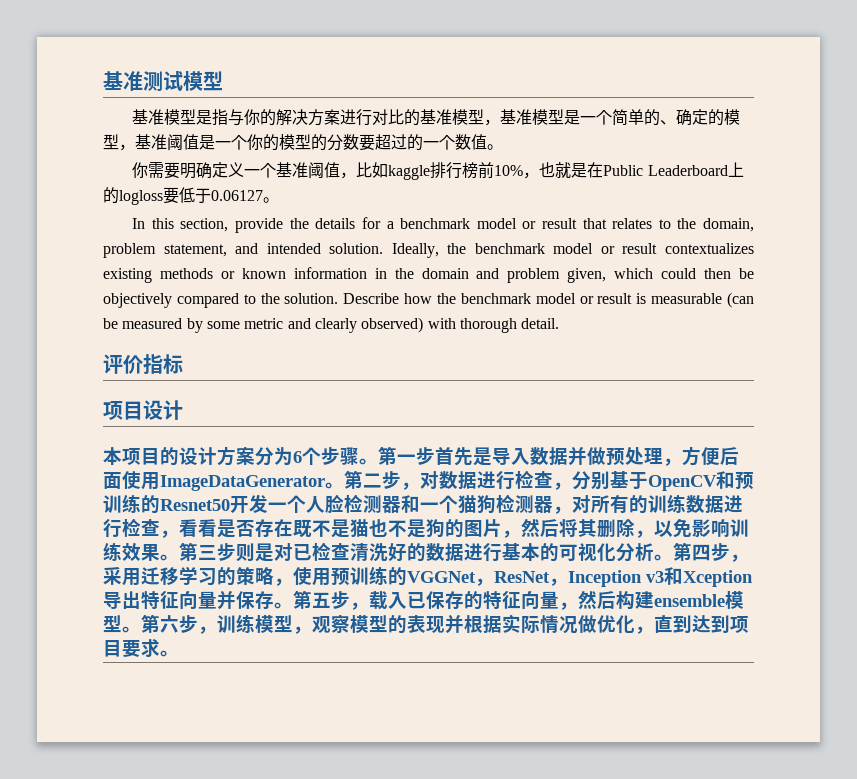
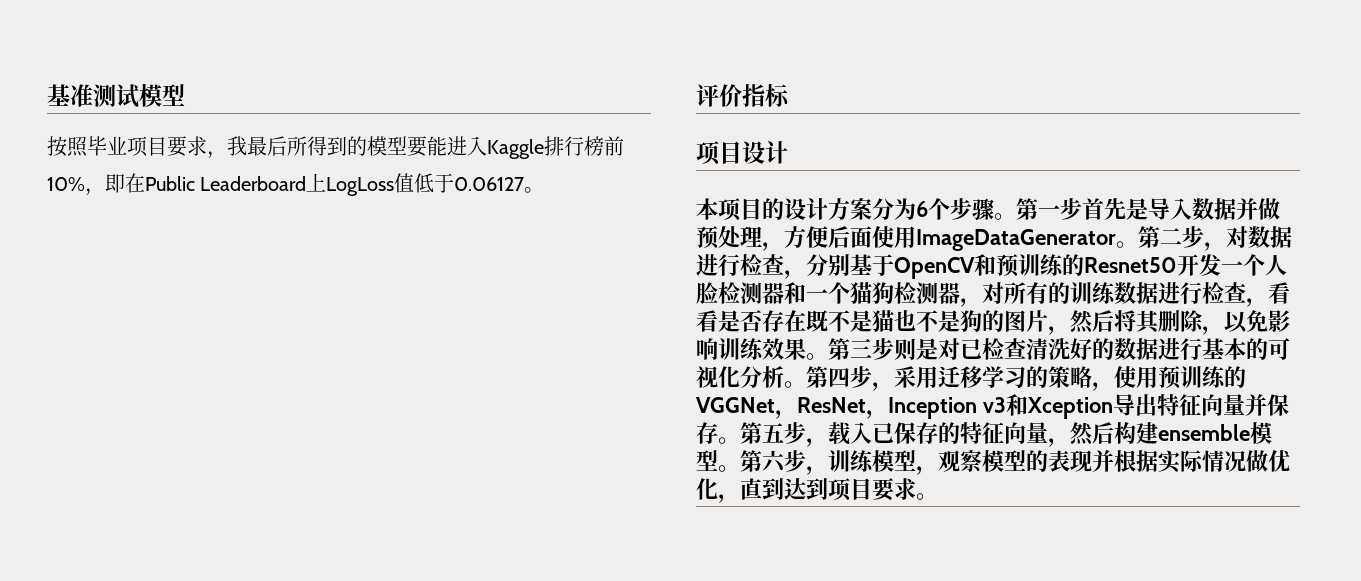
- 基准模型是指与你的解决方案进行对比的基准模型，基准模型是一个简单的、确定的模型，基准阈值是一个你的模型的分数要超过的一个数值。
- 你需要明确定义一个基准阈值，比如kaggle排行榜前10%，也就是在Public Leaderboard上的logloss要低于0.06127。
+ 按照毕业项目要求，我最后所得到的模型要能进入Kaggle排行榜前10%，即在Public Leaderboard上LogLoss值低于0.06127。
- In this section, provide the details for a benchmark model or result that relates to the domain, problem statement, and intended solution. Ideally, the benchmark model or result contextualizes existing methods or known information in the domain and problem given, which could then be objectively compared to the solution. Describe how the benchmark model or result is measurable (can be measured by some metric and clearly observed) with thorough detail.

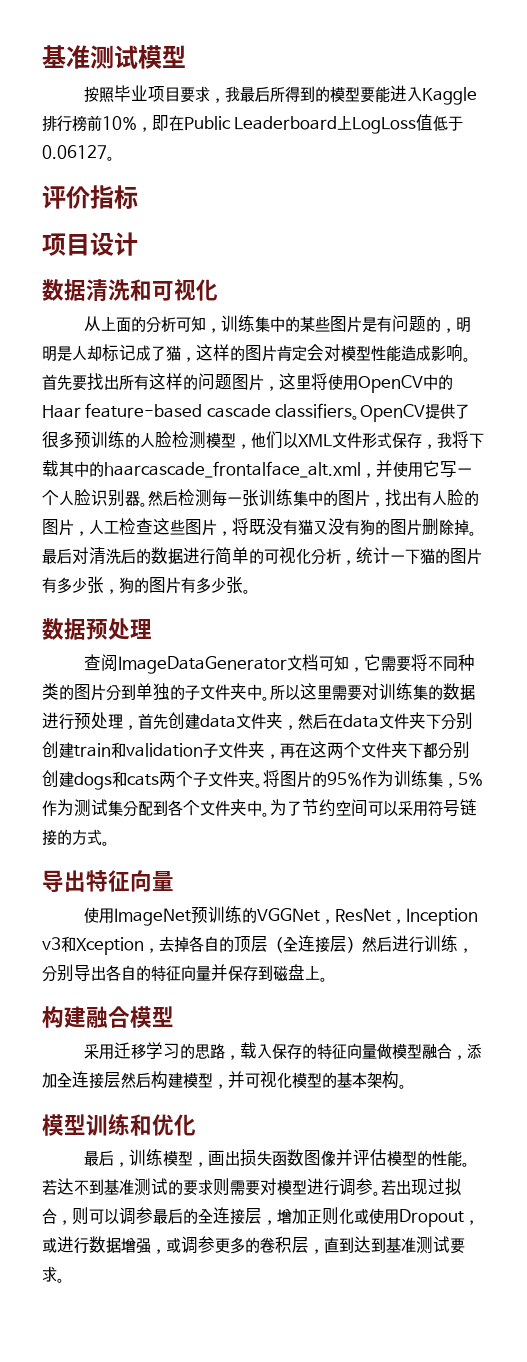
- 本项目的设计方案分为6个步骤。第一步首先是导入数据并做预处理，方便后面使用ImageDataGenerator。第二步，对数据进行检查，分别基于OpenCV和预训练的Resnet50开发一个人脸检测器和一个猫狗检测器，对所有的训练数据进行检查，看看是否存在既不是猫也不是狗的图片，然后将其删除，以免影响训练效果。第三步则是对已检查清洗好的数据进行基本的可视化分析。第四步，采用迁移学习的策略，使用预训练的VGGNet，ResNet，Inception v3和Xception导出特征向量并保存。第五步，载入已保存的特征向量，然后构建ensemble模型。第六步，训练模型，观察模型的表现并根据实际情况做优化，直到达到项目要求。
+ 数据清洗和可视化
+ 从上面的分析可知，训练集中的某些图片是有问题的，明明是人却标记成了猫，这样的图片肯定会对模型性能造成影响。首先要找出所有这样的问题图片，这里将使用OpenCV中的Haar feature-based cascade classifiers。OpenCV提供了很多预训练的人脸检测模型，他们以XML文件形式保存，我将下载其中的haarcascade_frontalface_alt.xml，并使用它写一个人脸识别器。然后检测每一张训练集中的图片，找出有人脸的图片，人工检查这些图片，将既没有猫又没有狗的图片删除掉。最后对清洗后的数据进行简单的可视化分析，统计一下猫的图片有多少张，狗的图片有多少张。
+ 数据预处理
+ 查阅ImageDataGenerator文档可知，它需要将不同种类的图片分到单独的子文件夹中。所以这里需要对训练集的数据进行预处理，首先创建data文件夹，然后在data文件夹下分别创建train和validation子文件夹，再在这两个文件夹下都分别创建dogs和cats两个子文件夹。将图片的95%作为训练集，5%作为测试集分配到各个文件夹中。为了节约空间可以采用符号链接的方式。
+ 导出特征向量
+ 使用ImageNet预训练的VGGNet，ResNet，Inception v3和Xception，去掉各自的顶层（全连接层）然后进行训练，分别导出各自的特征向量并保存到磁盘上。
+ 构建融合模型
+ 采用迁移学习的思路，载入保存的特征向量做模型融合，添加全连接层然后构建模型，并可视化模型的基本架构。
+ 模型训练和优化
+ 最后，训练模型，画出损失函数图像并评估模型的性能。若达不到基准测试的要求则需要对模型进行调参。若出现过拟合，则可以调参最后的全连接层，增加正则化或使用Dropout，或进行数据增强，或调参更多的卷积层，直到达到基准测试要求。

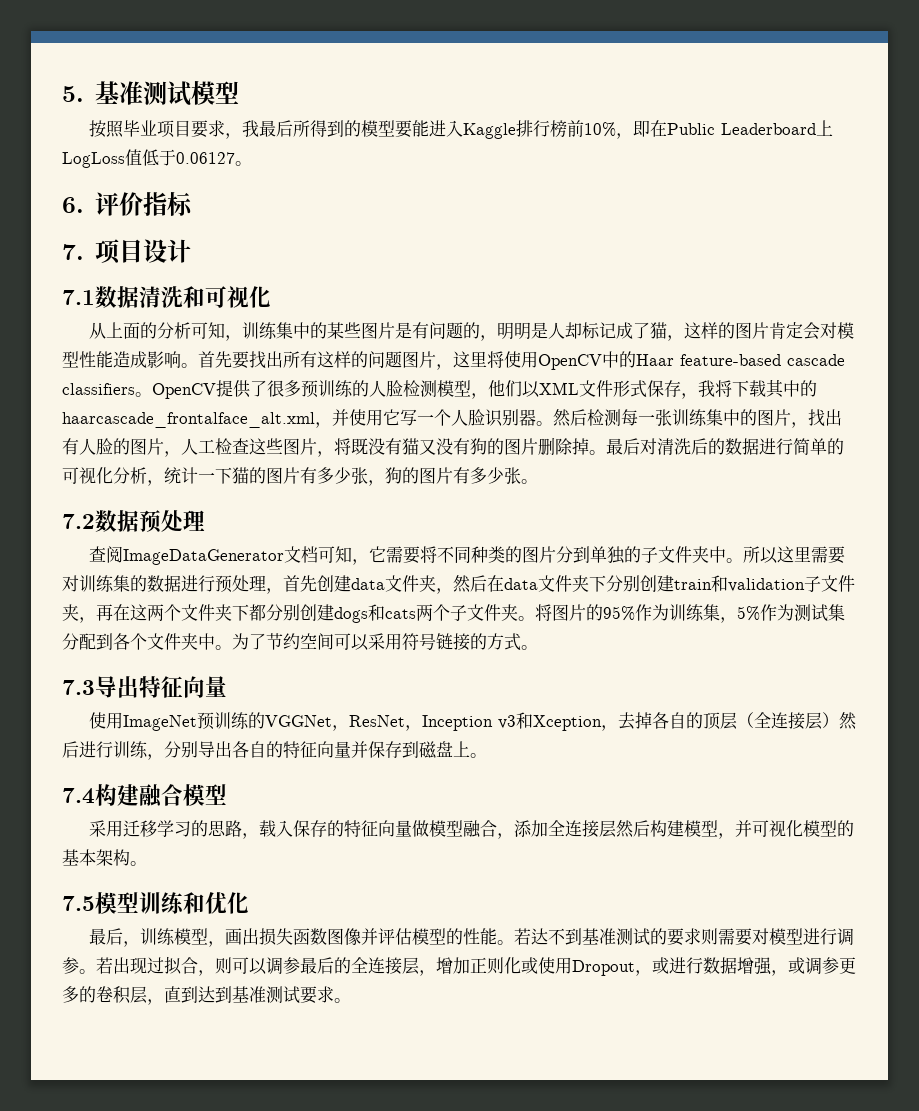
- 基准测试模型
+ 5.基准测试模型
- 评价指标
+ 6.评价指标
- 项目设计
+ 7.项目设计
- 数据清洗和可视化
+ 7.1数据清洗和可视化
- 数据预处理
+ 7.2数据预处理
- 导出特征向量
+ 7.3导出特征向量
- 构建融合模型
+ 7.4构建融合模型
- 模型训练和优化
+ 7.5模型训练和优化

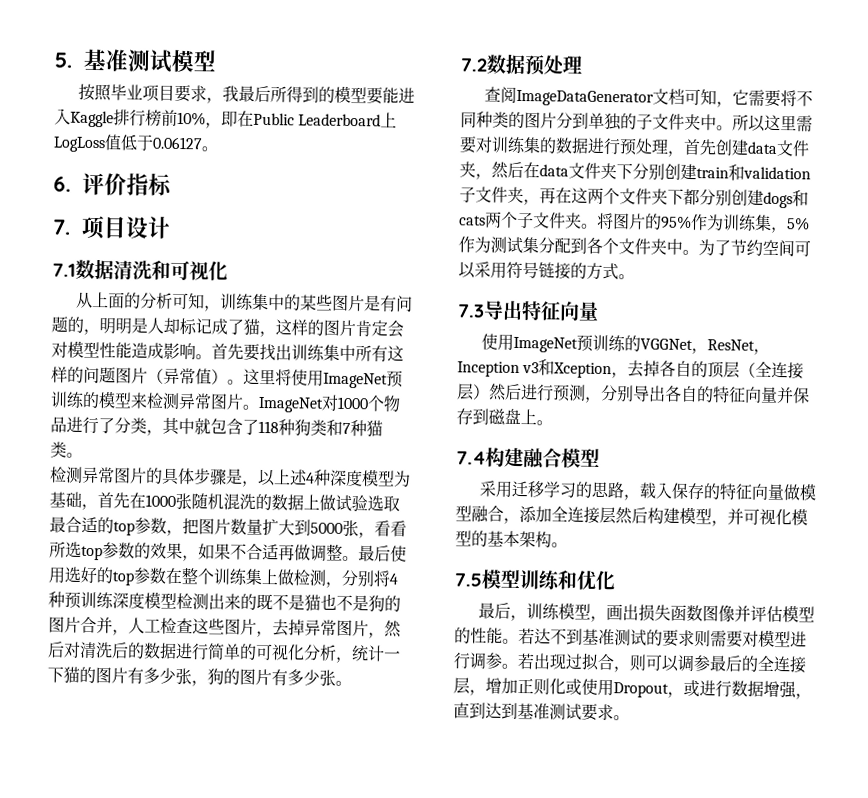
- 首先要找出所有这样的问题图片，这里将使用OpenCV中的Haar feature-based cascade classifiers。OpenCV提供了很多预训练的人脸检测模型，他们以XML文件形式保存，我将下载其中的haarcascade_frontalface_alt.xml，并使用它写一个人脸识别器。然后检测每一张训练集中的图片，找出有人脸的图片，人工检查这些图片，将既没有猫又没有狗的图片删除掉。最后对清洗后的数据进行简单的可视化分析，统计一下猫的图片有多少张，狗的图片有多少张。
+ 首先要找出训练集中所有这样的问题图片（异常值）。这里将使用ImageNet预训练的模型来检测异常图片。ImageNet对1000个物品进行了分类，其中就包含了118种狗类和7种猫类。
+ 检测异常图片的具体步骤是，以上述4种深度模型为基础，首先在1000张随机混洗的数据上做试验选取最合适的top参数，把图片数量扩大到5000张，看看所选top参数的效果，如果不合适再做调整。最后使用选好的top参数在整个训练集上做检测，分别将4种预训练深度模型检测出来的既不是猫也不是狗的图片合并，人工检查这些图片，去掉异常图片，然后对清洗后的数据进行简单的可视化分析，统计一下猫的图片有多少张，狗的图片有多少张。
- 使用ImageNet预训练的VGGNet，ResNet，Inception v3和Xception，去掉各自的顶层（全连接层）然后进行训练，分别导出各自的特征向量并保存到磁盘上。
+ 使用ImageNet预训练的VGGNet，ResNet，Inception v3和Xception，去掉各自的顶层（全连接层）然后进行预测，分别导出各自的特征向量并保存到磁盘上。
- 若出现过拟合，则可以调参最后的全连接层，增加正则化或使用Dropout，或进行数据增强，或调参更多的卷积层，直到达到基准测试要求。
+ 若出现过拟合，则可以调参最后的全连接层，增加正则化或使用Dropout，或进行数据增强，直到达到基准测试要求。

